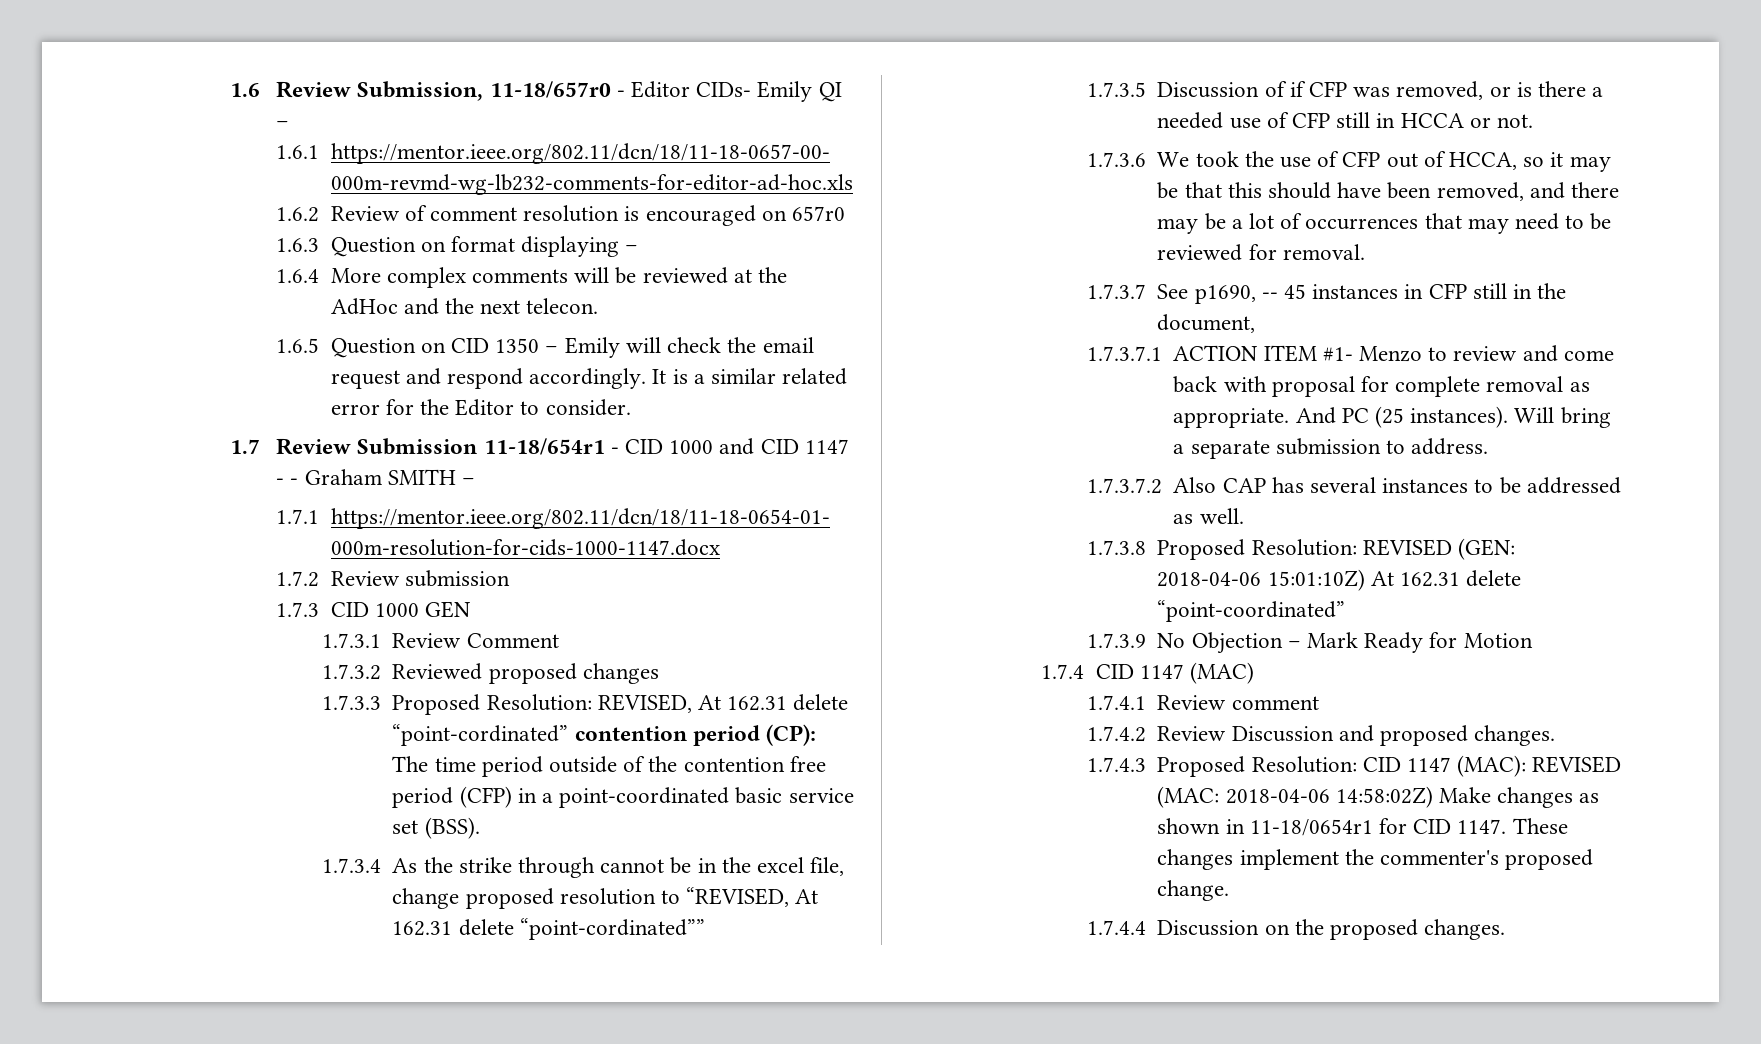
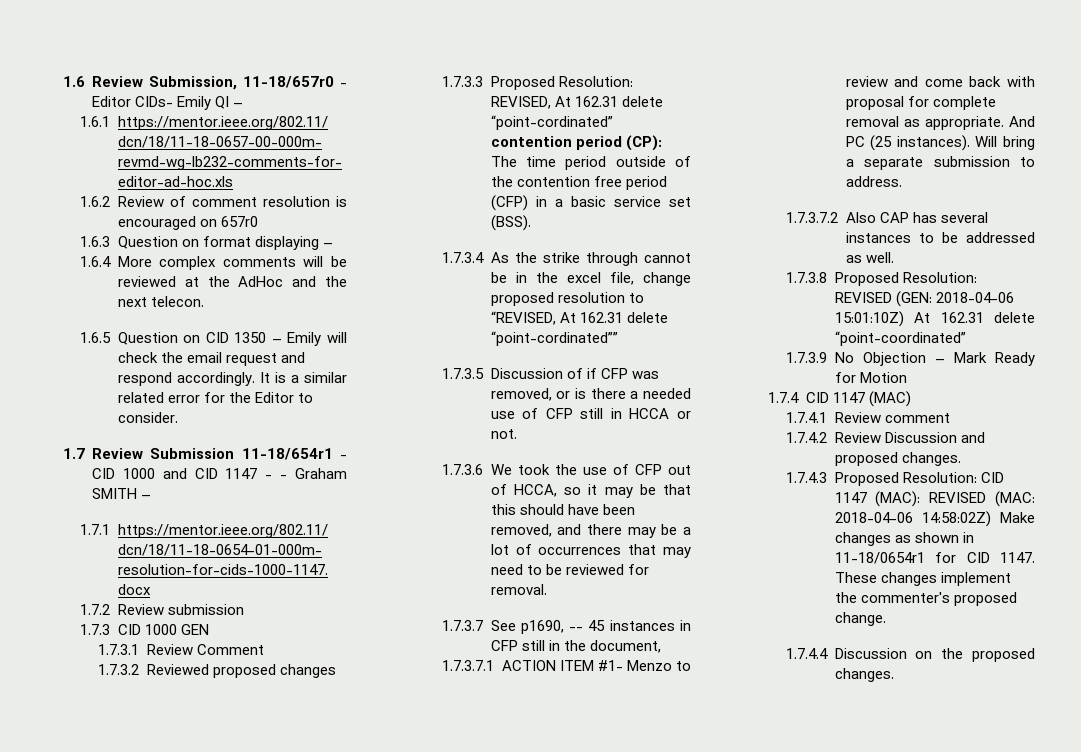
- 1.7.3.3 Proposed Resolution: REVISED, At 162.31 delete “point-cordinated” contention period (CP): The time period outside of the contention free period (CFP) in a point-coordinated basic service set (BSS).
+ 1.7.3.3 Proposed Resolution: REVISED, At 162.31 delete “point-cordinated” contention period (CP): The time period outside of the contention free period (CFP) in a basic service set (BSS).

